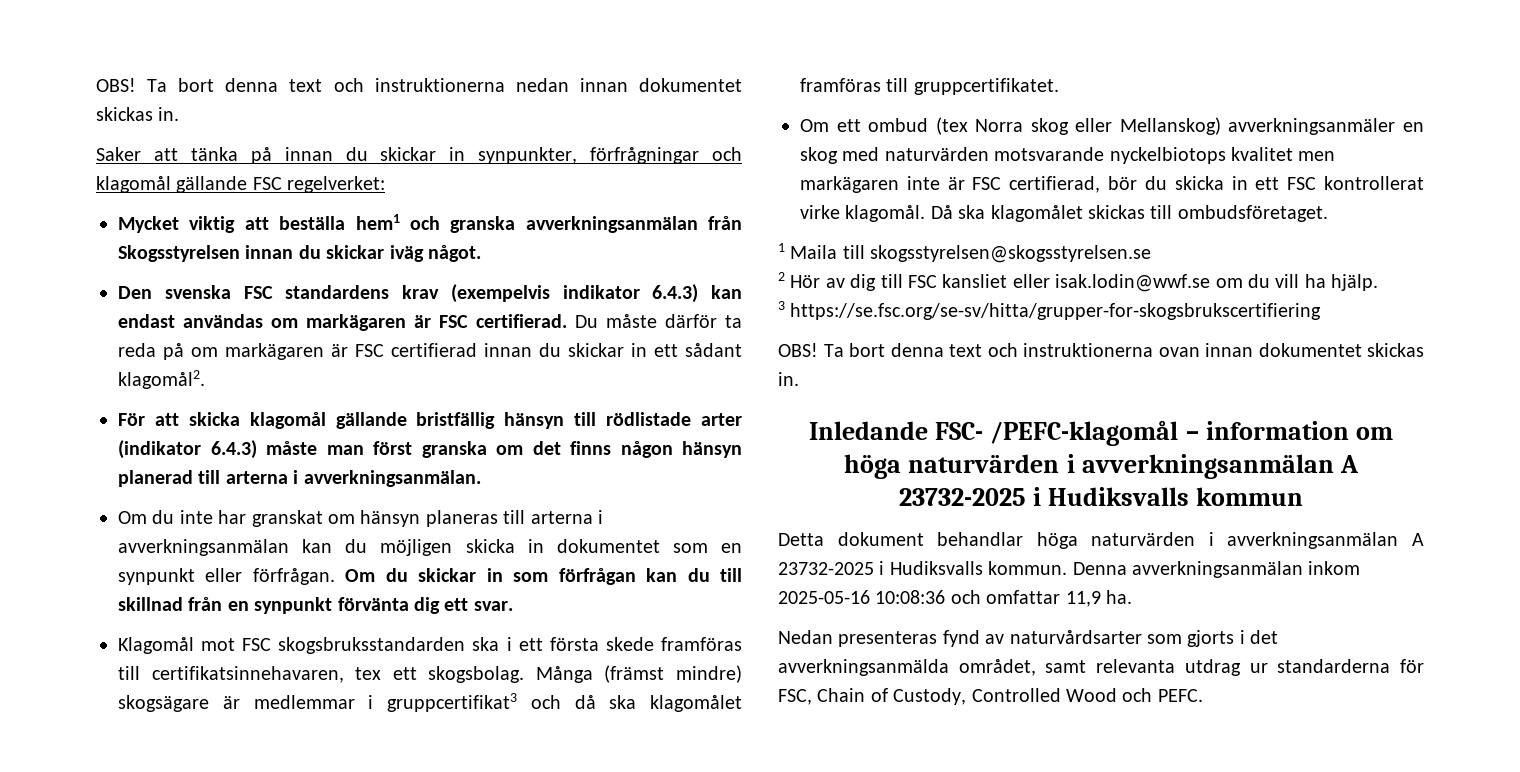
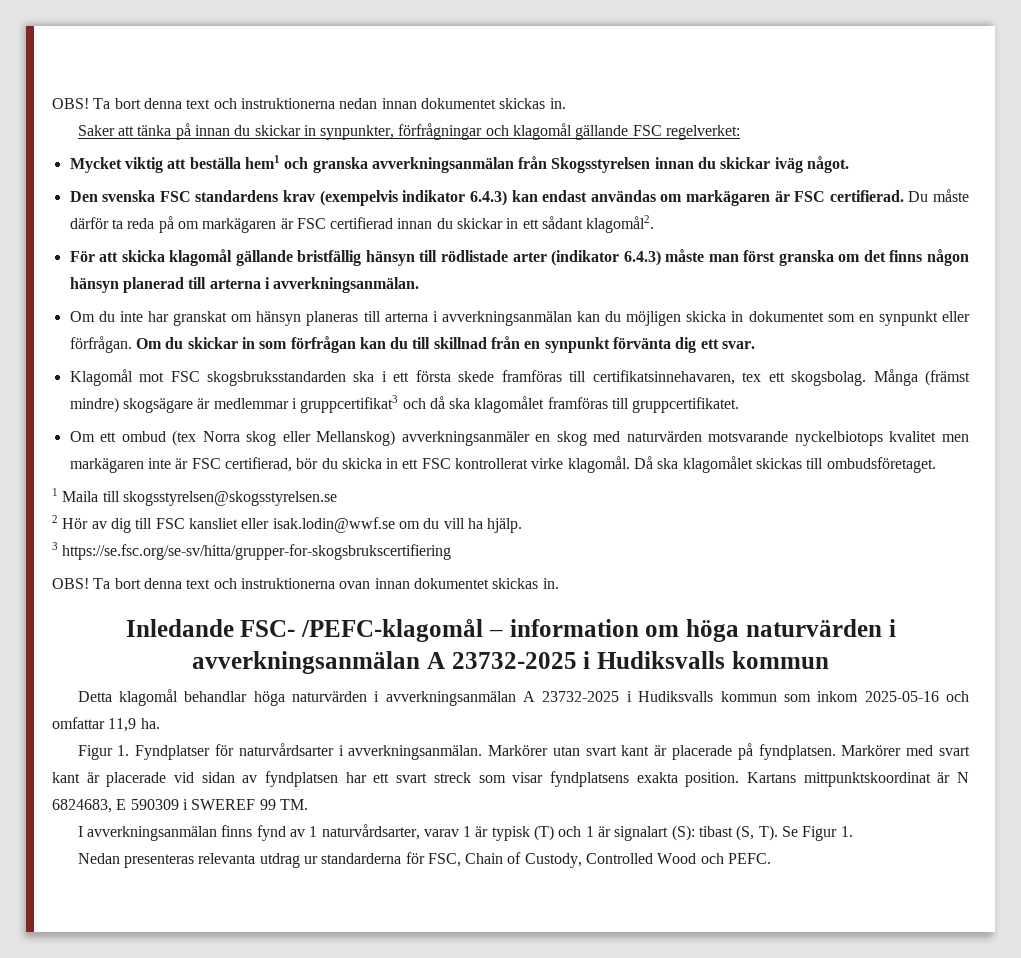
- Detta dokument behandlar höga naturvärden i avverkningsanmälan A 23732-2025 i Hudiksvalls kommun. Denna avverkningsanmälan inkom 2025-05-16 10:08:36 och omfattar 11,9 ha.
+ Detta klagomål behandlar höga naturvärden i avverkningsanmälan A 23732-2025 i Hudiksvalls kommun som inkom 2025-05-16 och omfattar 11,9 ha.
- Nedan presenteras fynd av naturvårdsarter som gjorts i det avverkningsanmälda området, samt relevanta utdrag ur standarderna för FSC, Chain of Custody, Controlled Wood och PEFC.
+ Figur 1. Fyndplatser för naturvårdsarter i avverkningsanmälan. Markörer utan svart kant är placerade på fyndplatsen. Markörer med svart kant är placerade vid sidan av fyndplatsen har ett svart streck som visar fyndplatsens exakta position. Kartans mittpunktskoordinat är N 6824683, E 590309 i SWEREF 99 TM.
+ I avverkningsanmälan finns fynd av 1 naturvårdsarter, varav 1 är typisk (T) och 1 är signalart (S): tibast (S, T). Se Figur 1.
+ Nedan presenteras relevanta utdrag ur standarderna för FSC, Chain of Custody, Controlled Wood och PEFC.

